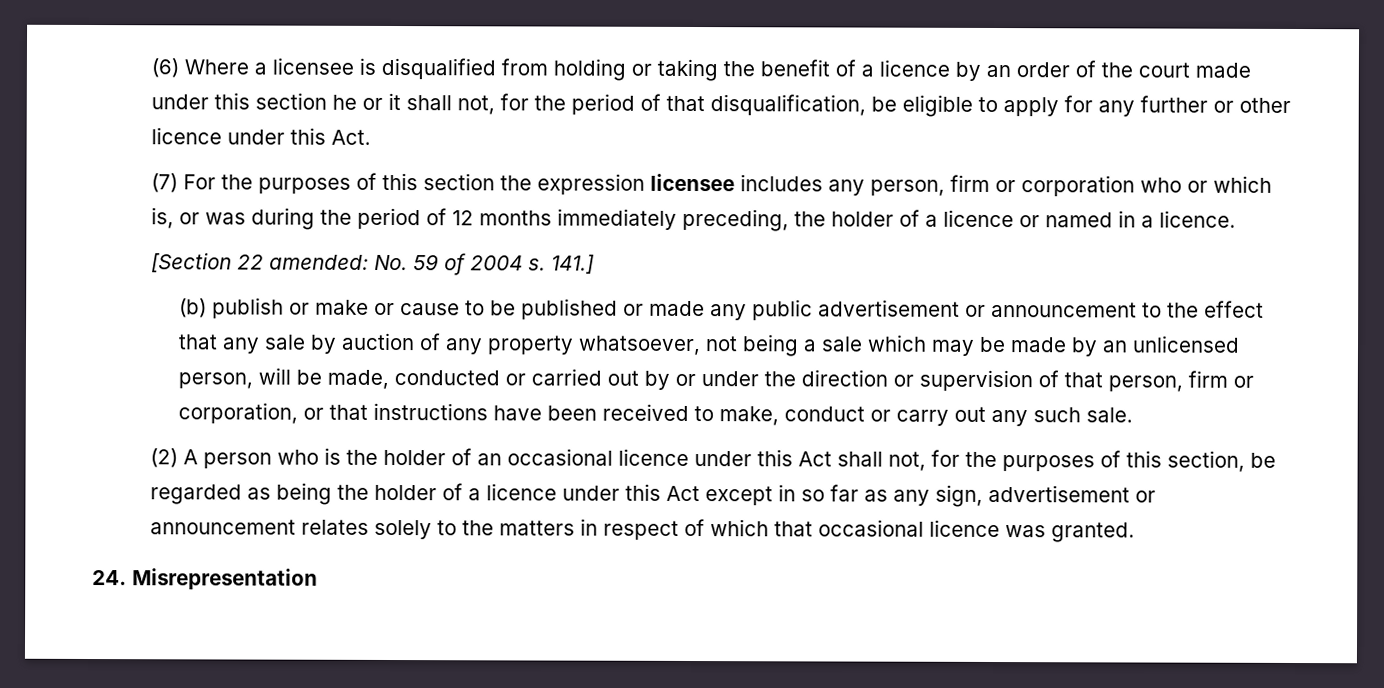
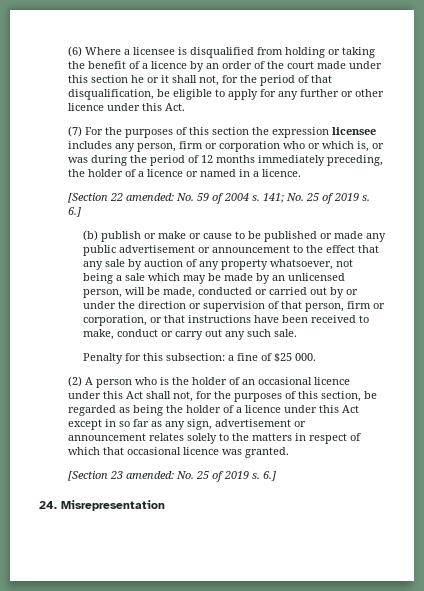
- 141.]
+ 141; No. 25 of 2019 s. 6.]
+ Penalty for this subsection: a fine of $25 000.
+ [Section 23 amended: No. 25 of 2019 s. 6.]

